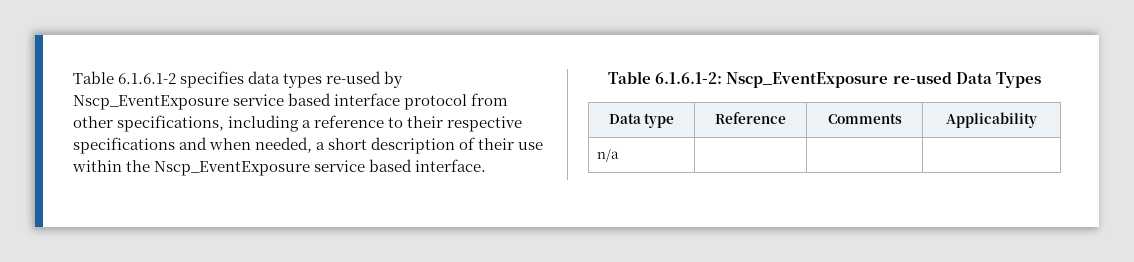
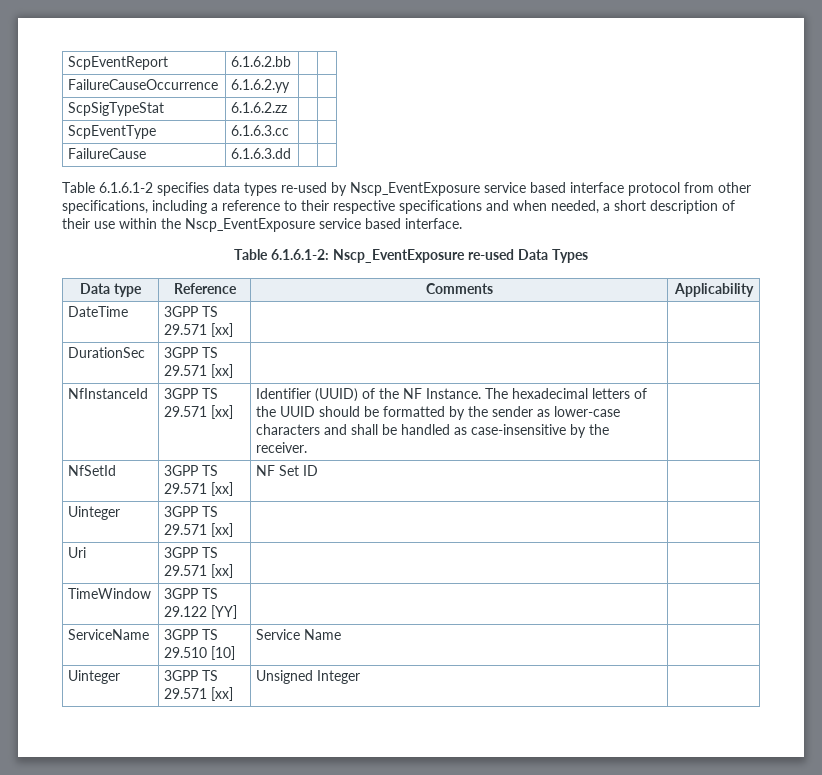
+ ScpEventReport | 6.1.6.2.bb | |
+ FailureCauseOccurrence | 6.1.6.2.yy | |
+ ScpSigTypeStat | 6.1.6.2.zz | |
+ ScpEventType | 6.1.6.3.cc | |
+ FailureCause | 6.1.6.3.dd | |
- n/a | | |
+ DateTime | 3GPP TS 29.571 [xx] | |
+ DurationSec | 3GPP TS 29.571 [xx] | |
+ NfInstanceId | 3GPP TS 29.571 [xx] | Identifier (UUID) of the NF Instance. The hexadecimal letters of the UUID should be formatted by the sender as lower-case characters and shall be handled as case-insensitive by the receiver. |
+ NfSetId | 3GPP TS 29.571 [xx] | NF Set ID |
+ Uinteger | 3GPP TS 29.571 [xx] | |
+ Uri | 3GPP TS 29.571 [xx] | |
+ TimeWindow | 3GPP TS 29.122 [YY] | |
+ ServiceName | 3GPP TS 29.510 [10] | Service Name |
+ Uinteger | 3GPP TS 29.571 [xx] | Unsigned Integer |

